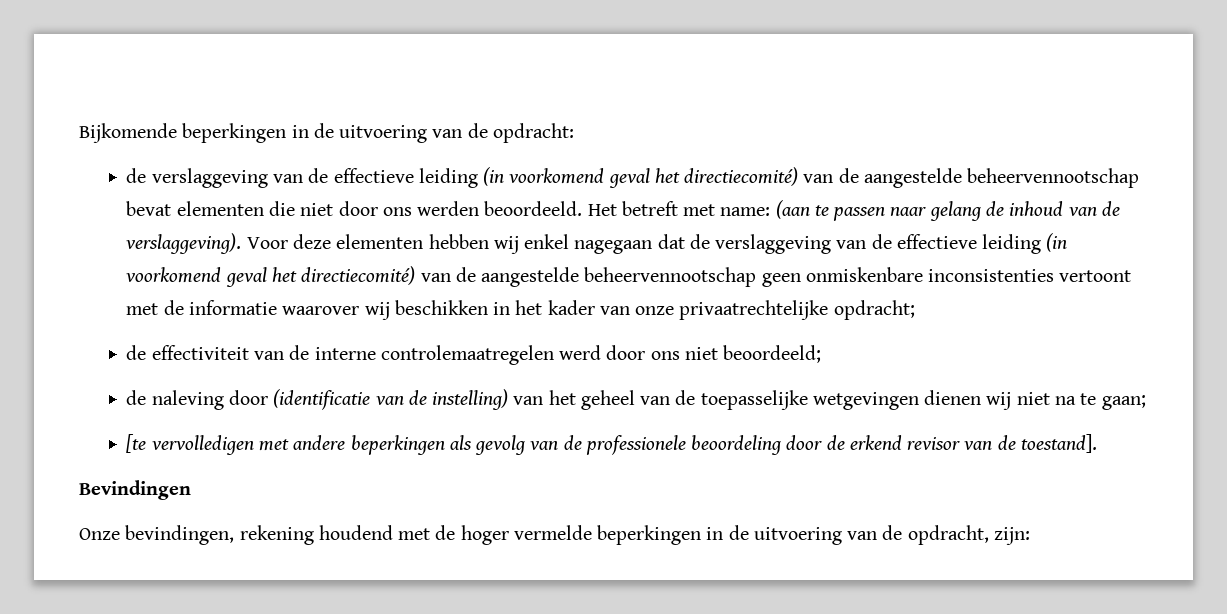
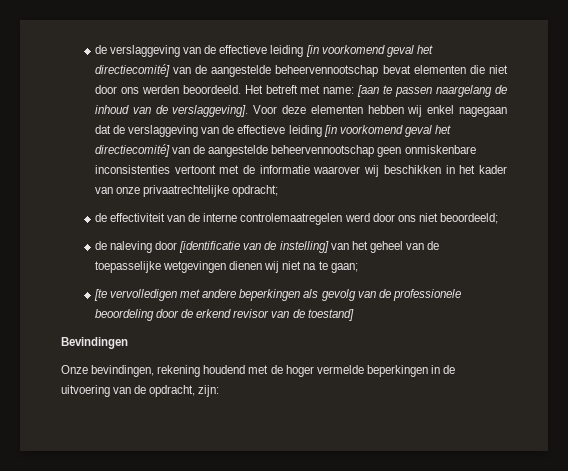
- Bijkomende beperkingen in de uitvoering van de opdracht:
- de verslaggeving van de effectieve leiding (in voorkomend geval het directiecomité) van de aangestelde beheervennootschap bevat elementen die niet door ons werden beoordeeld.
+ de verslaggeving van de effectieve leiding [in voorkomend geval het directiecomité] van de aangestelde beheervennootschap bevat elementen die niet door ons werden beoordeeld.
- Het betreft met name: (aan te passen naar gelang de inhoud van de verslaggeving).
+ Het betreft met name: [aan te passen naargelang de inhoud van de verslaggeving].
- Voor deze elementen hebben wij enkel nagegaan dat de verslaggeving van de effectieve leiding (in voorkomend geval het directiecomité) van de aangestelde beheervennootschap geen onmiskenbare inconsistenties vertoont met de informatie waarover wij beschikken in het kader van onze privaatrechtelijke opdracht;
+ Voor deze elementen hebben wij enkel nagegaan dat de verslaggeving van de effectieve leiding [in voorkomend geval het directiecomité] van de aangestelde beheervennootschap geen onmiskenbare inconsistenties vertoont met de informatie waarover wij beschikken in het kader van onze privaatrechtelijke opdracht;
- de naleving door (identificatie van de instelling) van het geheel van de toepasselijke wetgevingen dienen wij niet na te gaan;
+ de naleving door [identificatie van de instelling] van het geheel van de toepasselijke wetgevingen dienen wij niet na te gaan;
- [te vervolledigen met andere beperkingen als gevolg van de professionele beoordeling door de erkend revisor van de toestand].
+ [te vervolledigen met andere beperkingen als gevolg van de professionele beoordeling door de erkend revisor van de toestand]

